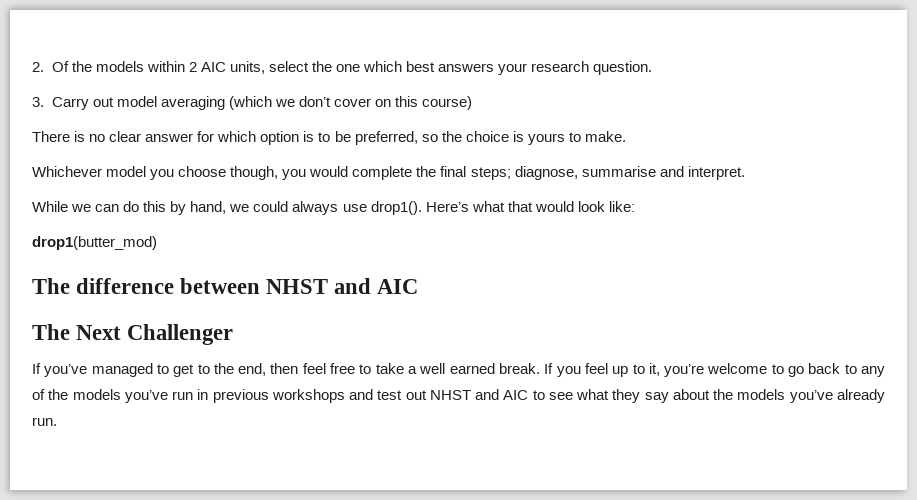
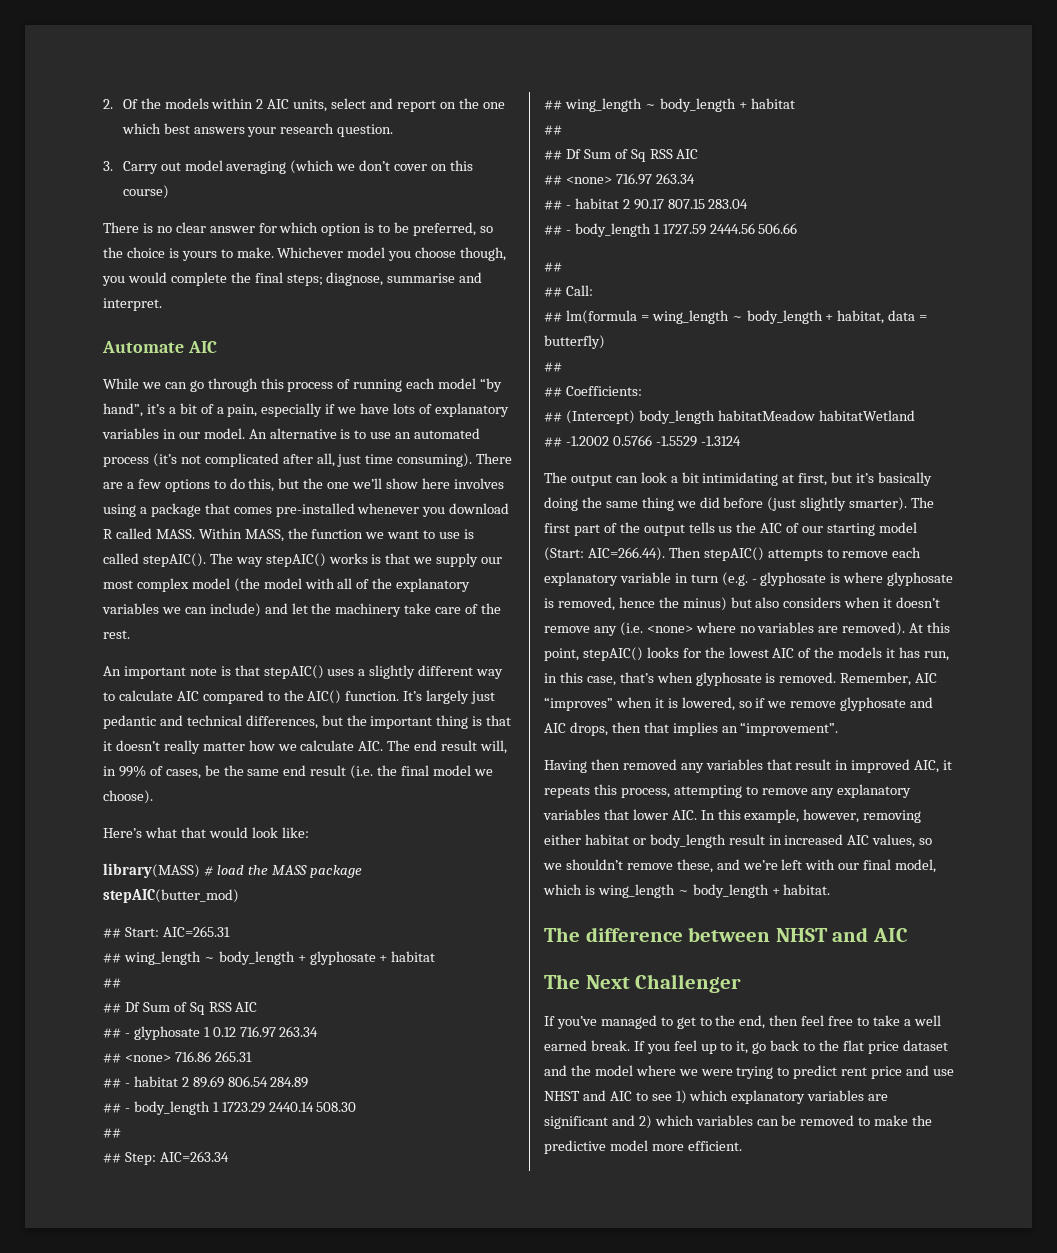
- 2. Of the models within 2 AIC units, select the one which best answers your research question.
+ 2. Of the models within 2 AIC units, select and report on the one which best answers your research question.
- There is no clear answer for which option is to be preferred, so the choice is yours to make.
- Whichever model you choose though, you would complete the final steps; diagnose, summarise and interpret.
+ There is no clear answer for which option is to be preferred, so the choice is yours to make. Whichever model you choose though, you would complete the final steps; diagnose, summarise and interpret.
+ Automate AIC
- While we can do this by hand, we could always use drop1(). Here’s what that would look like:
+ While we can go through this process of running each model “by hand”, it’s a bit of a pain, especially if we have lots of explanatory variables in our model. An alternative is to use an automated process (it’s not complicated after all, just time consuming). There are a few options to do this, but the one we’ll show here involves using a package that comes pre-installed whenever you download R called MASS. Within MASS, the function we want to use is called stepAIC(). The way stepAIC() works is that we supply our most complex model (the model with all of the explanatory variables we can include) and let the machinery take care of the rest.
+ An important note is that stepAIC() uses a slightly different way to calculate AIC compared to the AIC() function. It’s largely just pedantic and technical differences, but the important thing is that it doesn’t really matter how we calculate AIC. The end result will, in 99% of cases, be the same end result (i.e. the final model we choose).
+ Here’s what that would look like:
- drop1(butter_mod)
+ library(MASS) # load the MASS package
+ stepAIC(butter_mod)
+ ## Start: AIC=265.31
+ ## wing_length ~ body_length + glyphosate + habitat
+ ##
+ ## Df Sum of Sq RSS AIC
+ ## - glyphosate 1 0.12 716.97 263.34
+ ## <none> 716.86 265.31
+ ## - habitat 2 89.69 806.54 284.89
+ ## - body_length 1 1723.29 2440.14 508.30
+ ##
+ ## Step: AIC=263.34
+ ## wing_length ~ body_length + habitat
+ ##
+ ## Df Sum of Sq RSS AIC
+ ## <none> 716.97 263.34
+ ## - habitat 2 90.17 807.15 283.04
+ ## - body_length 1 1727.59 2444.56 506.66
+ ##
+ ## Call:
+ ## lm(formula = wing_length ~ body_length + habitat, data = butterfly)
+ ##
+ ## Coefficients:
+ ## (Intercept) body_length habitatMeadow habitatWetland
+ ## -1.2002 0.5766 -1.5529 -1.3124
+ The output can look a bit intimidating at first, but it’s basically doing the same thing we did before (just slightly smarter). The first part of the output tells us the AIC of our starting model (Start: AIC=266.44). Then stepAIC() attempts to remove each explanatory variable in turn (e.g. - glyphosate is where glyphosate is removed, hence the minus) but also considers when it doesn’t remove any (i.e. <none> where no variables are removed). At this point, stepAIC() looks for the lowest AIC of the models it has run, in this case, that’s when glyphosate is removed. Remember, AIC “improves” when it is lowered, so if we remove glyphosate and AIC drops, then that implies an “improvement”.
+ Having then removed any variables that result in improved AIC, it repeats this process, attempting to remove any explanatory variables that lower AIC. In this example, however, removing either habitat or body_length result in increased AIC values, so we shouldn’t remove these, and we’re left with our final model, which is wing_length ~ body_length + habitat.
- If you feel up to it, you’re welcome to go back to any of the models you’ve run in previous workshops and test out NHST and AIC to see what they say about the models you’ve already run.
+ If you feel up to it, go back to the flat price dataset and the model where we were trying to predict rent price and use NHST and AIC to see 1) which explanatory variables are significant and 2) which variables can be removed to make the predictive model more efficient.

